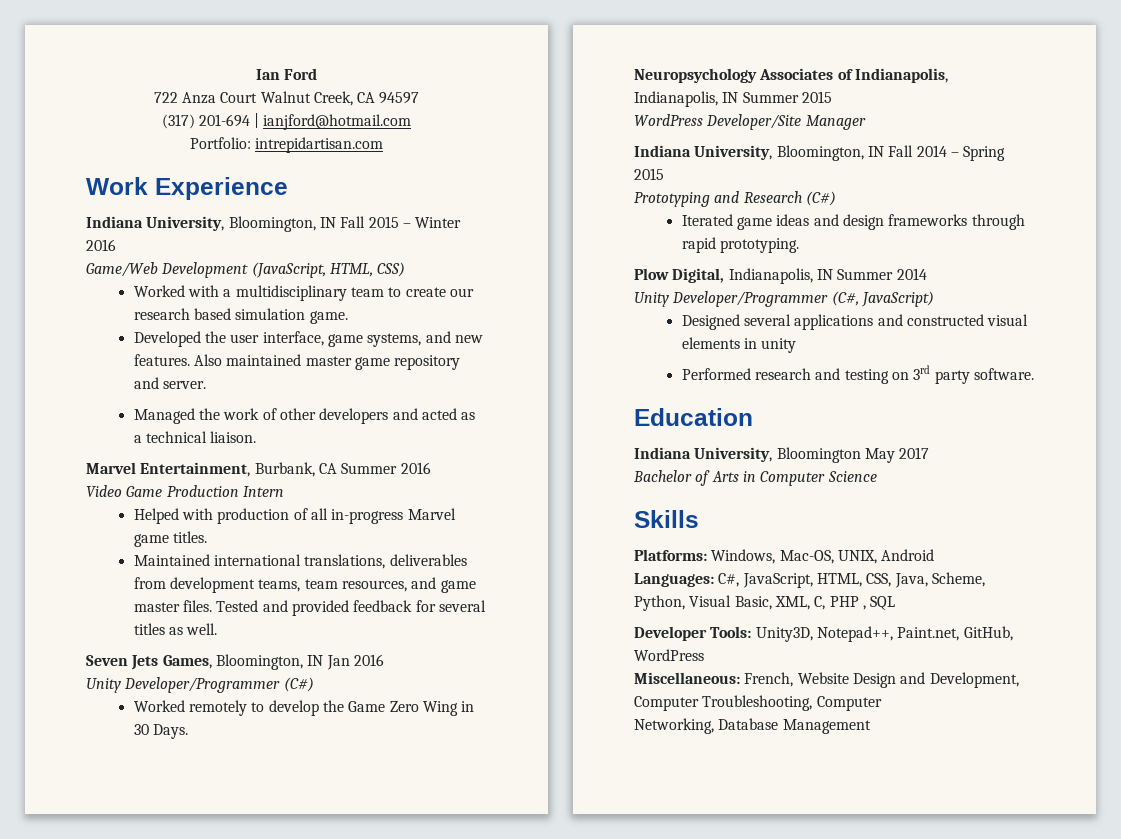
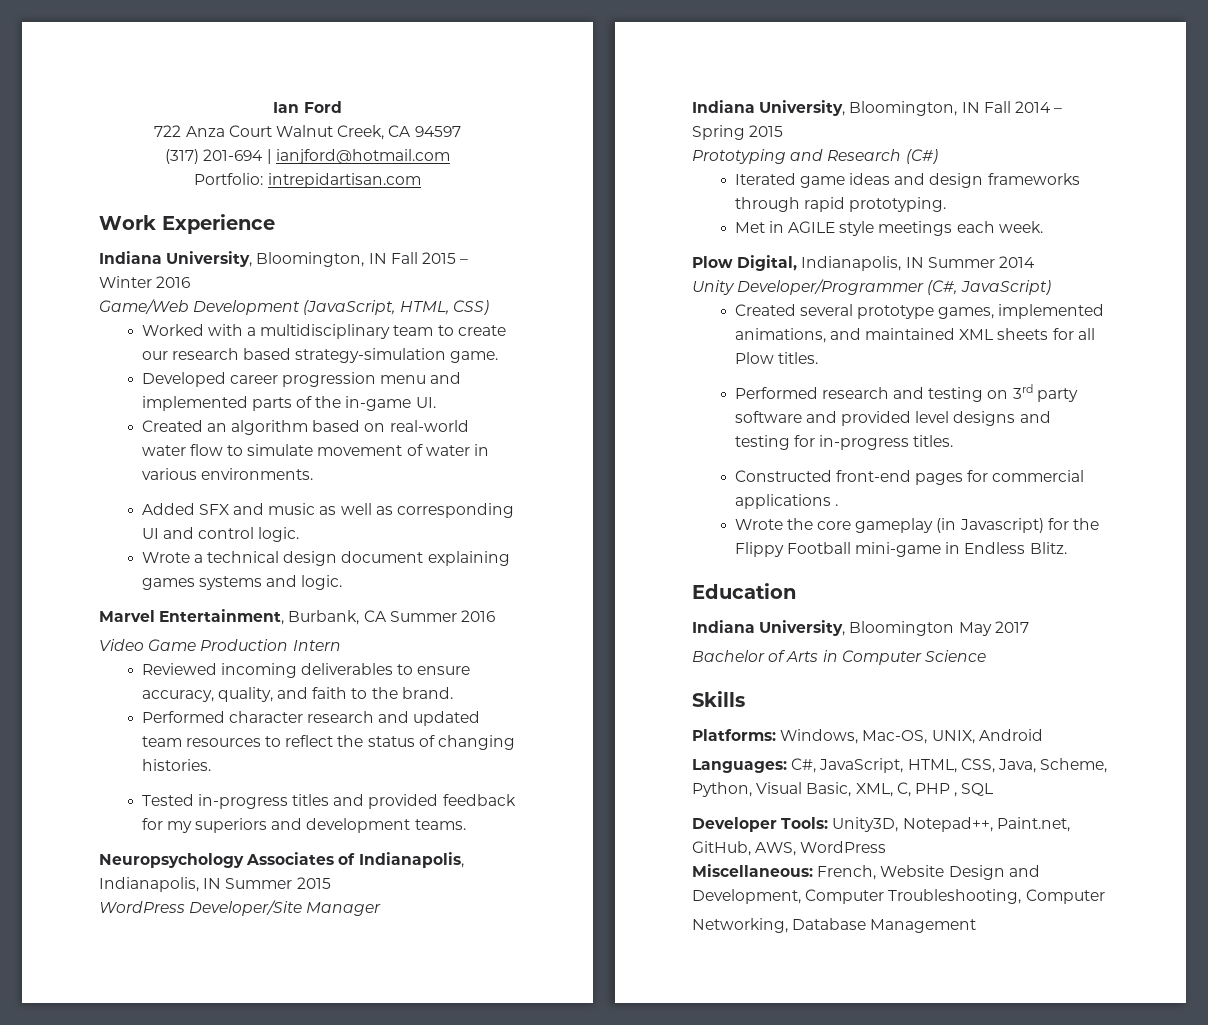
- Worked with a multidisciplinary team to create our research based simulation game.
+ Worked with a multidisciplinary team to create our research based strategy-simulation game.
- Developed the user interface, game systems, and new features. Also maintained master game repository and server.
- Managed the work of other developers and acted as a technical liaison.
+ Developed career progression menu and implemented parts of the in-game UI.
+ Created an algorithm based on real-world water flow to simulate movement of water in various environments.
+ Added SFX and music as well as corresponding UI and control logic.
+ Wrote a technical design document explaining games systems and logic.
- Helped with production of all in-progress Marvel game titles.
- Maintained international translations, deliverables from development teams, team resources, and game master files. Tested and provided feedback for several titles as well.
- Seven Jets Games, Bloomington, IN Jan 2016
- Unity Developer/Programmer (C#)
- Worked remotely to develop the Game Zero Wing in 30 Days.
+ Reviewed incoming deliverables to ensure accuracy, quality, and faith to the brand.
+ Performed character research and updated team resources to reflect the status of changing histories.
+ Tested in-progress titles and provided feedback for my superiors and development teams.
+ Met in AGILE style meetings each week.
- Designed several applications and constructed visual elements in unity
+ Created several prototype games, implemented animations, and maintained XML sheets for all Plow titles.
- Performed research and testing on 3rd party software.
+ Performed research and testing on 3rd party software and provided level designs and testing for in-progress titles.
+ Constructed front-end pages for commercial applications .
+ Wrote the core gameplay (in Javascript) for the Flippy Football mini-game in Endless Blitz.
- Developer Tools: Unity3D, Notepad++, Paint.net, GitHub, WordPress
+ Developer Tools: Unity3D, Notepad++, Paint.net, GitHub, AWS, WordPress

